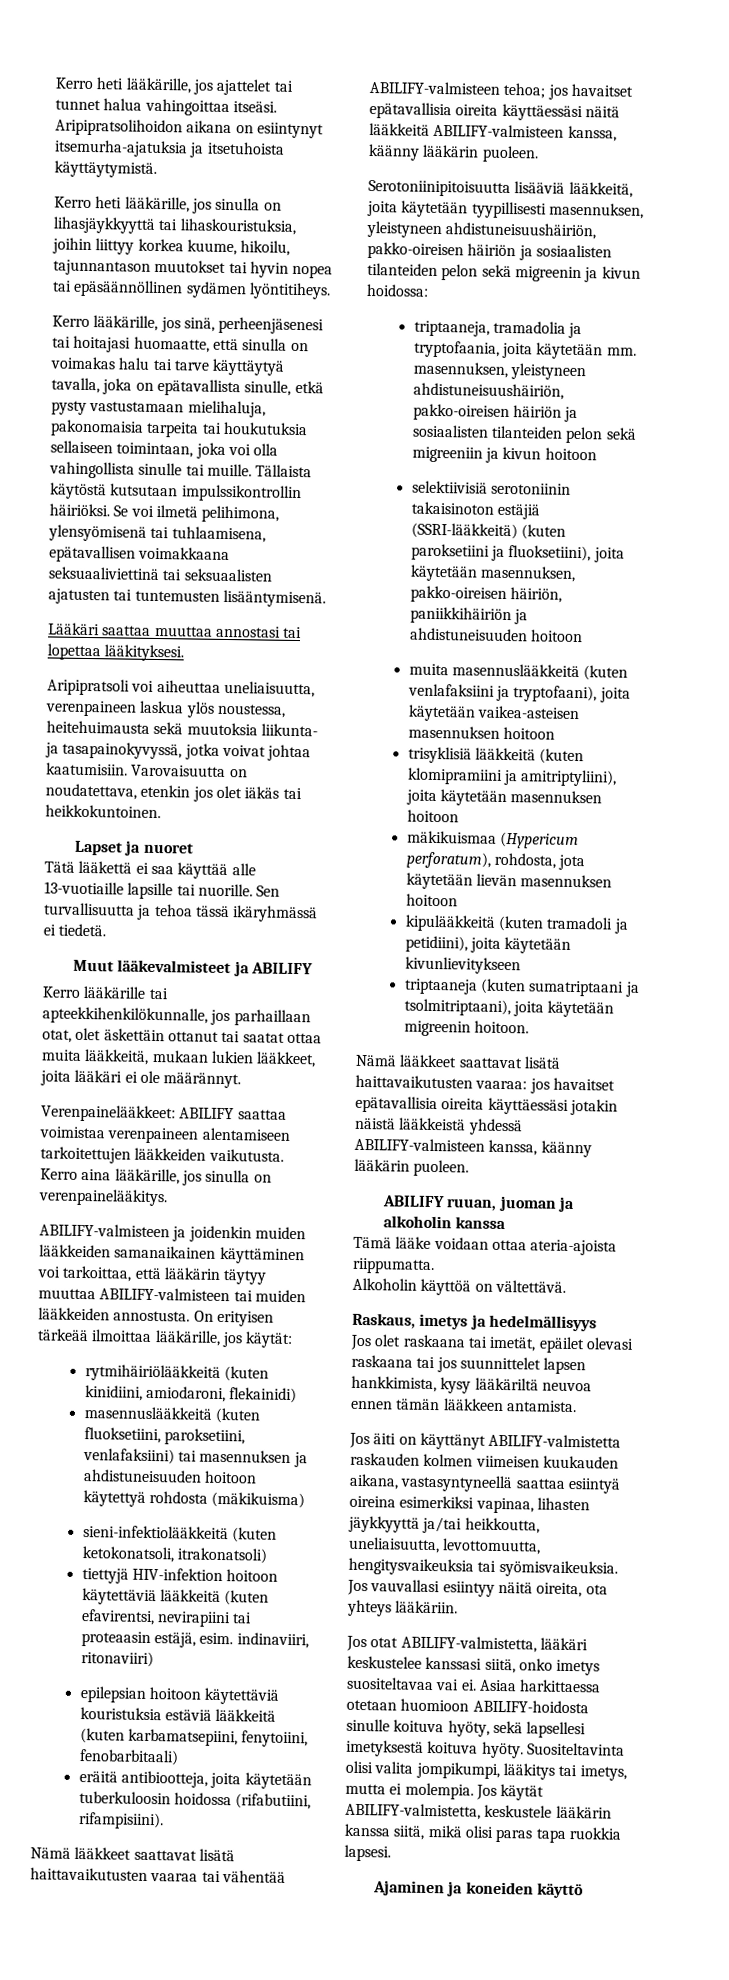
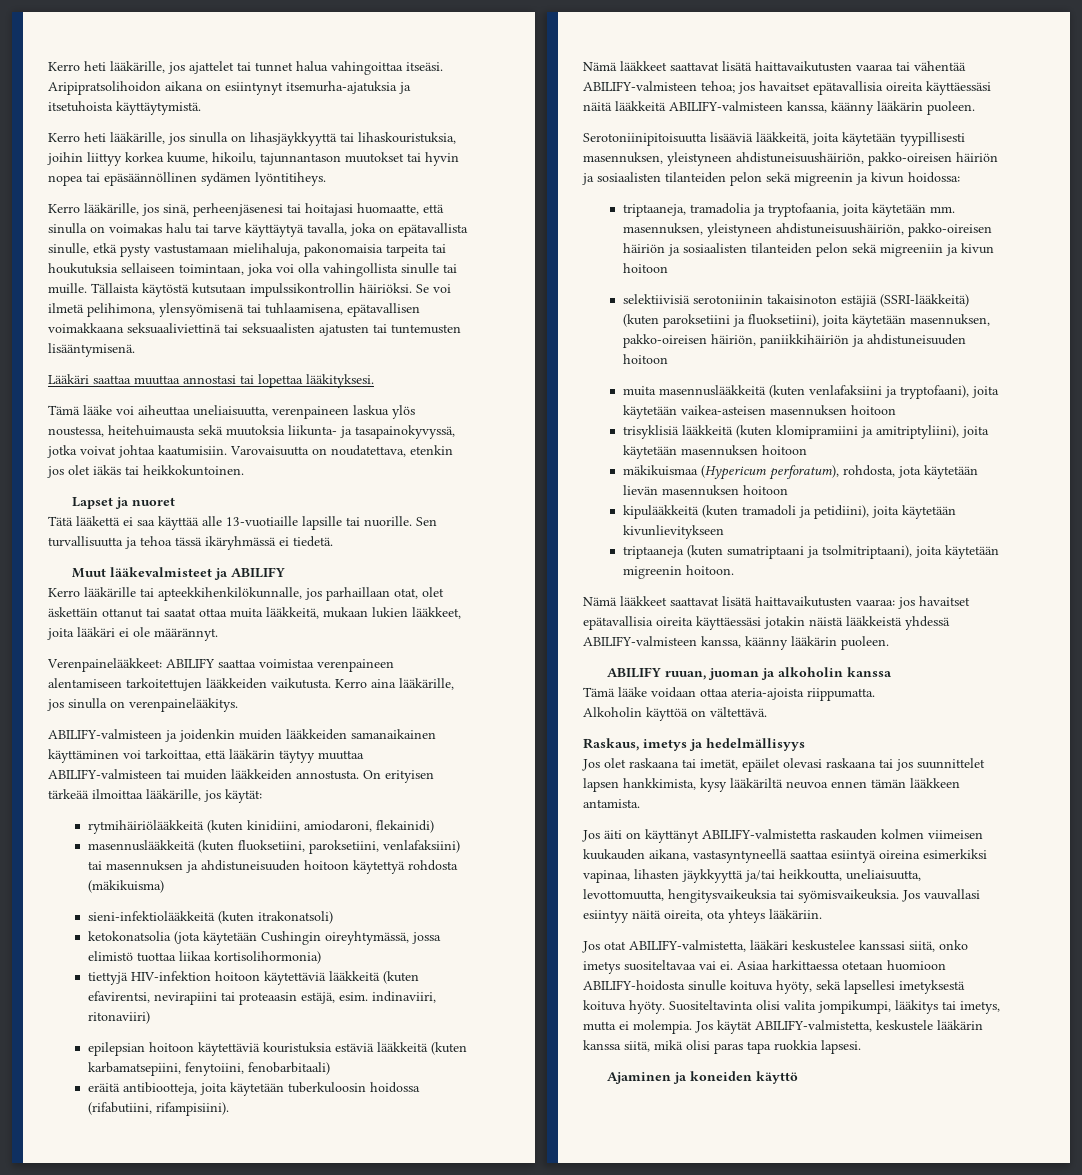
- Aripipratsoli voi aiheuttaa uneliaisuutta, verenpaineen laskua ylös noustessa, heitehuimausta sekä muutoksia liikunta- ja tasapainokyvyssä, jotka voivat johtaa kaatumisiin.
+ Tämä lääke voi aiheuttaa uneliaisuutta, verenpaineen laskua ylös noustessa, heitehuimausta sekä muutoksia liikunta- ja tasapainokyvyssä, jotka voivat johtaa kaatumisiin.
- sieni-infektiolääkkeitä (kuten ketokonatsoli, itrakonatsoli)
+ sieni-infektiolääkkeitä (kuten itrakonatsoli)
+ ketokonatsolia (jota käytetään Cushingin oireyhtymässä, jossa elimistö tuottaa liikaa kortisolihormonia)

